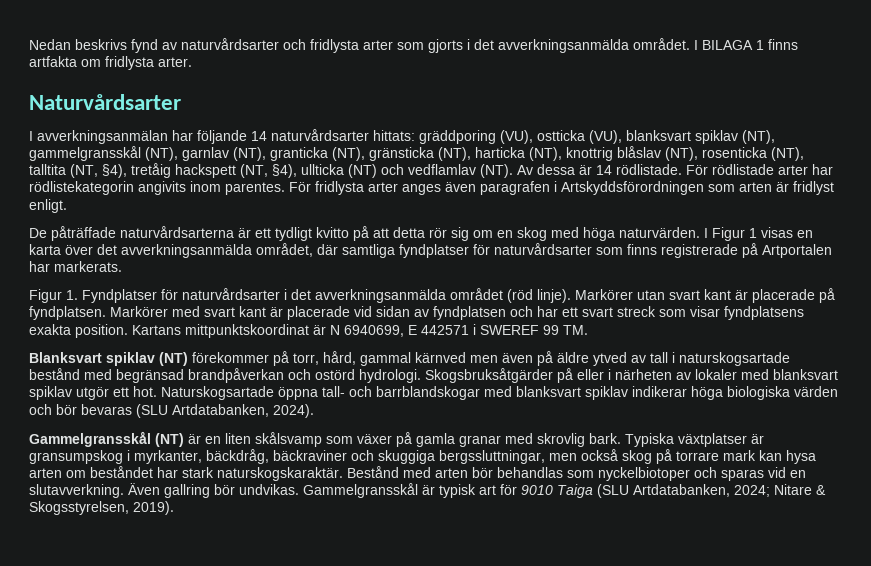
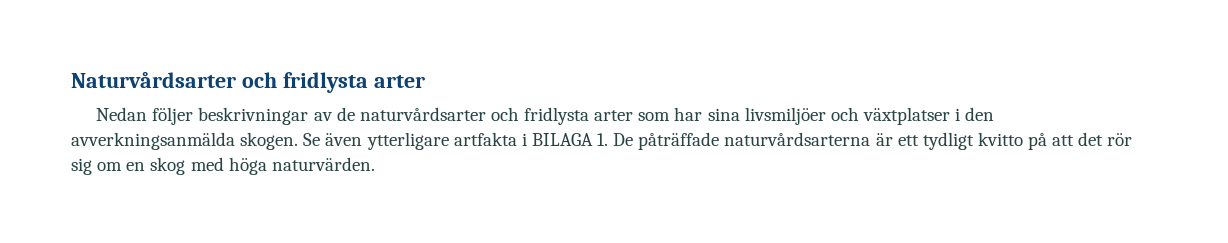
- Nedan beskrivs fynd av naturvårdsarter och fridlysta arter som gjorts i det avverkningsanmälda området. I BILAGA 1 finns artfakta om fridlysta arter.
- Naturvårdsarter
- I avverkningsanmälan har följande 14 naturvårdsarter hittats: gräddporing (VU), ostticka (VU), blanksvart spiklav (NT), gammelgransskål (NT), garnlav (NT), granticka (NT), gränsticka (NT), harticka (NT), knottrig blåslav (NT), rosenticka (NT), talltita (NT, §4), tretåig hackspett (NT, §4), ullticka (NT) och vedflamlav (NT). Av dessa är 14 rödlistade. För rödlistade arter har rödlistekategorin angivits inom parentes. För fridlysta arter anges även paragrafen i Artskyddsförordningen som arten är fridlyst enligt.
- De påträffade naturvårdsarterna är ett tydligt kvitto på att detta rör sig om en skog med höga naturvärden. I Figur 1 visas en karta över det avverkningsanmälda området, där samtliga fyndplatser för naturvårdsarter som finns registrerade på Artportalen har markerats.
- Figur 1. Fyndplatser för naturvårdsarter i det avverkningsanmälda området (röd linje). Markörer utan svart kant är placerade på fyndplatsen. Markörer med svart kant är placerade vid sidan av fyndplatsen och har ett svart streck som visar fyndplatsens exakta position. Kartans mittpunktskoordinat är N 6940699, E 442571 i SWEREF 99 TM.
- Blanksvart spiklav (NT) förekommer på torr, hård, gammal kärnved men även på äldre ytved av tall i naturskogsartade bestånd med begränsad brandpåverkan och ostörd hydrologi. Skogsbruksåtgärder på eller i närheten av lokaler med blanksvart spiklav utgör ett hot. Naturskogsartade öppna tall- och barrblandskogar med blanksvart spiklav indikerar höga biologiska värden och bör bevaras (SLU Artdatabanken, 2024).
- Gammelgransskål (NT) är en liten skålsvamp som växer på gamla granar med skrovlig bark. Typiska växtplatser är gransumpskog i myrkanter, bäckdråg, bäckraviner och skuggiga bergssluttningar, men också skog på torrare mark kan hysa arten om beståndet har stark naturskogskaraktär. Bestånd med arten bör behandlas som nyckelbiotoper och sparas vid en slutavverkning. Även gallring bör undvikas. Gammelgransskål är typisk art för 9010 Taiga (SLU Artdatabanken, 2024; Nitare & Skogsstyrelsen, 2019).
+ Naturvårdsarter och fridlysta arter
+ Nedan följer beskrivningar av de naturvårdsarter och fridlysta arter som har sina livsmiljöer och växtplatser i den avverkningsanmälda skogen. Se även ytterligare artfakta i BILAGA 1. De påträffade naturvårdsarterna är ett tydligt kvitto på att det rör sig om en skog med höga naturvärden.

